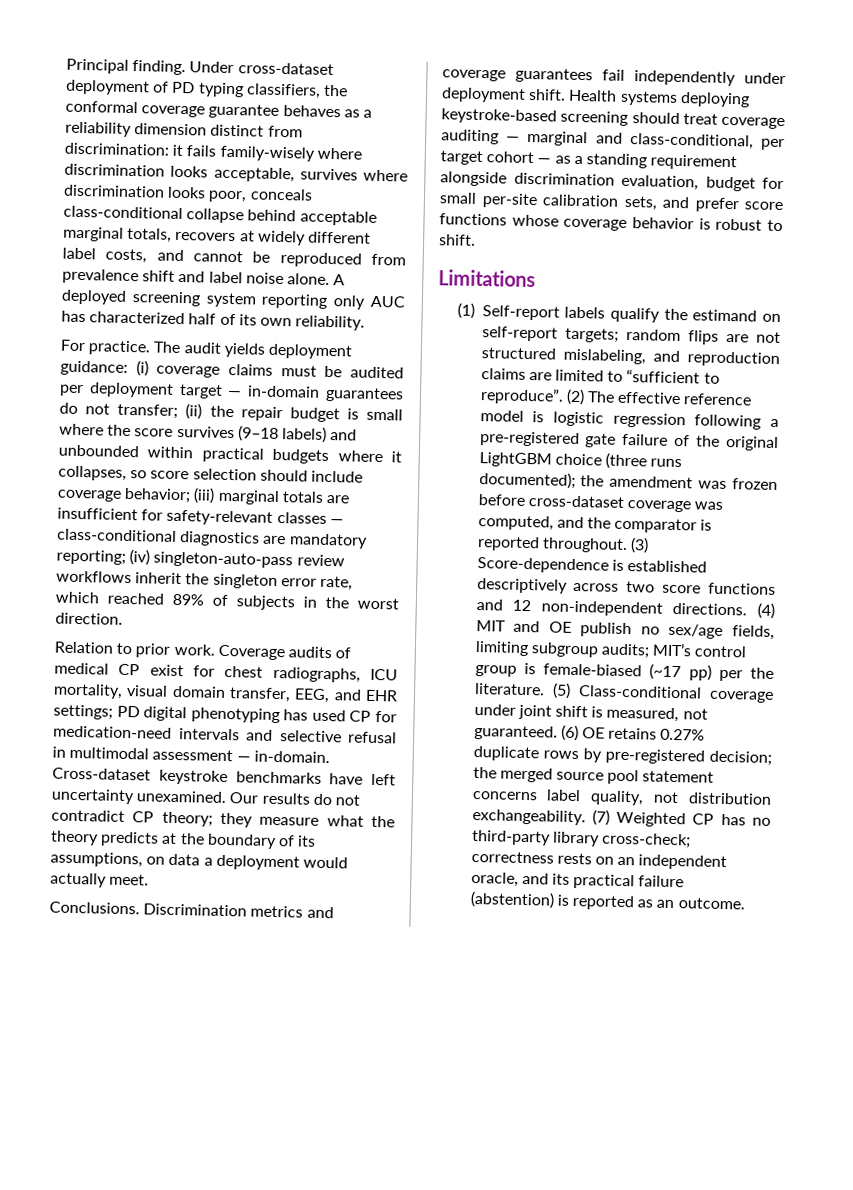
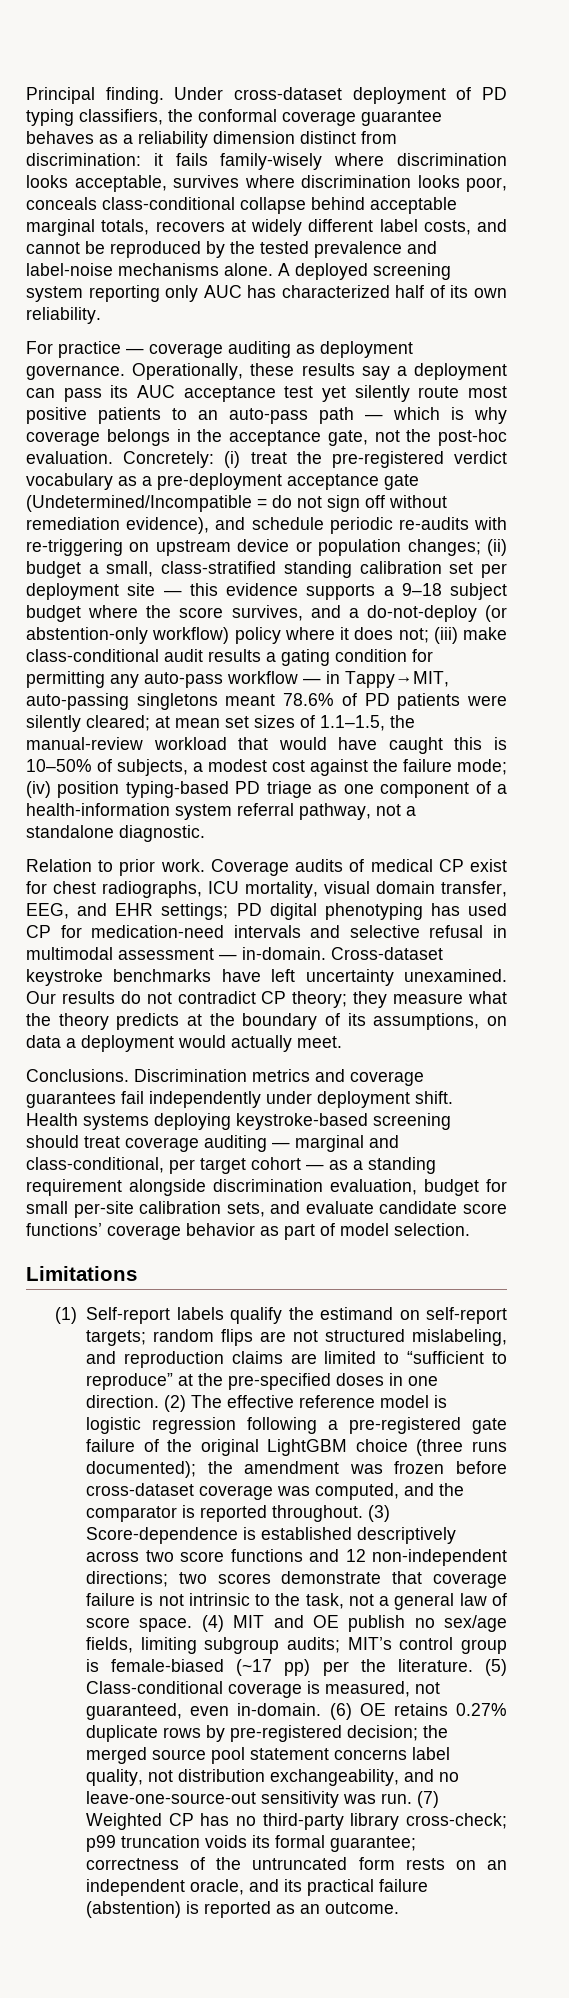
- Under cross-dataset deployment of PD typing classifiers, the conformal coverage guarantee behaves as a reliability dimension distinct from discrimination: it fails family-wisely where discrimination looks acceptable, survives where discrimination looks poor, conceals class-conditional collapse behind acceptable marginal totals, recovers at widely different label costs, and cannot be reproduced from prevalence shift and label noise alone.
+ Under cross-dataset deployment of PD typing classifiers, the conformal coverage guarantee behaves as a reliability dimension distinct from discrimination: it fails family-wisely where discrimination looks acceptable, survives where discrimination looks poor, conceals class-conditional collapse behind acceptable marginal totals, recovers at widely different label costs, and cannot be reproduced by the tested prevalence and label-noise mechanisms alone.
- For practice. The audit yields deployment guidance: (i) coverage claims must be audited per deployment target — in-domain guarantees do not transfer; (ii) the repair budget is small where the score survives (9–18 labels) and unbounded within practical budgets where it collapses, so score selection should include coverage behavior; (iii) marginal totals are insufficient for safety-relevant classes — class-conditional diagnostics are mandatory reporting; (iv) singleton-auto-pass review workflows inherit the singleton error rate, which reached 89% of subjects in the worst direction.
+ For practice — coverage auditing as deployment governance. Operationally, these results say a deployment can pass its AUC acceptance test yet silently route most positive patients to an auto-pass path — which is why coverage belongs in the acceptance gate, not the post-hoc evaluation. Concretely: (i) treat the pre-registered verdict vocabulary as a pre-deployment acceptance gate (Undetermined/Incompatible = do not sign off without remediation evidence), and schedule periodic re-audits with re-triggering on upstream device or population changes; (ii) budget a small, class-stratified standing calibration set per deployment site — this evidence supports a 9–18 subject budget where the score survives, and a do-not-deploy (or abstention-only workflow) policy where it does not; (iii) make class-conditional audit results a gating condition for permitting any auto-pass workflow — in Tappy→MIT, auto-passing singletons meant 78.6% of PD patients were silently cleared; at mean set sizes of 1.1–1.5, the manual-review workload that would have caught this is 10–50% of subjects, a modest cost against the failure mode; (iv) position typing-based PD triage as one component of a health-information system referral pathway, not a standalone diagnostic.
- Health systems deploying keystroke-based screening should treat coverage auditing — marginal and class-conditional, per target cohort — as a standing requirement alongside discrimination evaluation, budget for small per-site calibration sets, and prefer score functions whose coverage behavior is robust to shift.
+ Health systems deploying keystroke-based screening should treat coverage auditing — marginal and class-conditional, per target cohort — as a standing requirement alongside discrimination evaluation, budget for small per-site calibration sets, and evaluate candidate score functions’ coverage behavior as part of model selection.
- (1) Self-report labels qualify the estimand on self-report targets; random flips are not structured mislabeling, and reproduction claims are limited to “sufficient to reproduce”.
+ (1) Self-report labels qualify the estimand on self-report targets; random flips are not structured mislabeling, and reproduction claims are limited to “sufficient to reproduce” at the pre-specified doses in one direction.
- (3) Score-dependence is established descriptively across two score functions and 12 non-independent directions.
+ (3) Score-dependence is established descriptively across two score functions and 12 non-independent directions; two scores demonstrate that coverage failure is not intrinsic to the task, not a general law of score space.
- (5) Class-conditional coverage under joint shift is measured, not guaranteed.
+ (5) Class-conditional coverage is measured, not guaranteed, even in-domain.
- (6) OE retains 0.27% duplicate rows by pre-registered decision; the merged source pool statement concerns label quality, not distribution exchangeability.
+ (6) OE retains 0.27% duplicate rows by pre-registered decision; the merged source pool statement concerns label quality, not distribution exchangeability, and no leave-one-source-out sensitivity was run.
- (7) Weighted CP has no third-party library cross-check; correctness rests on an independent oracle, and its practical failure (abstention) is reported as an outcome.
+ (7) Weighted CP has no third-party library cross-check; p99 truncation voids its formal guarantee; correctness of the untruncated form rests on an independent oracle, and its practical failure (abstention) is reported as an outcome.

